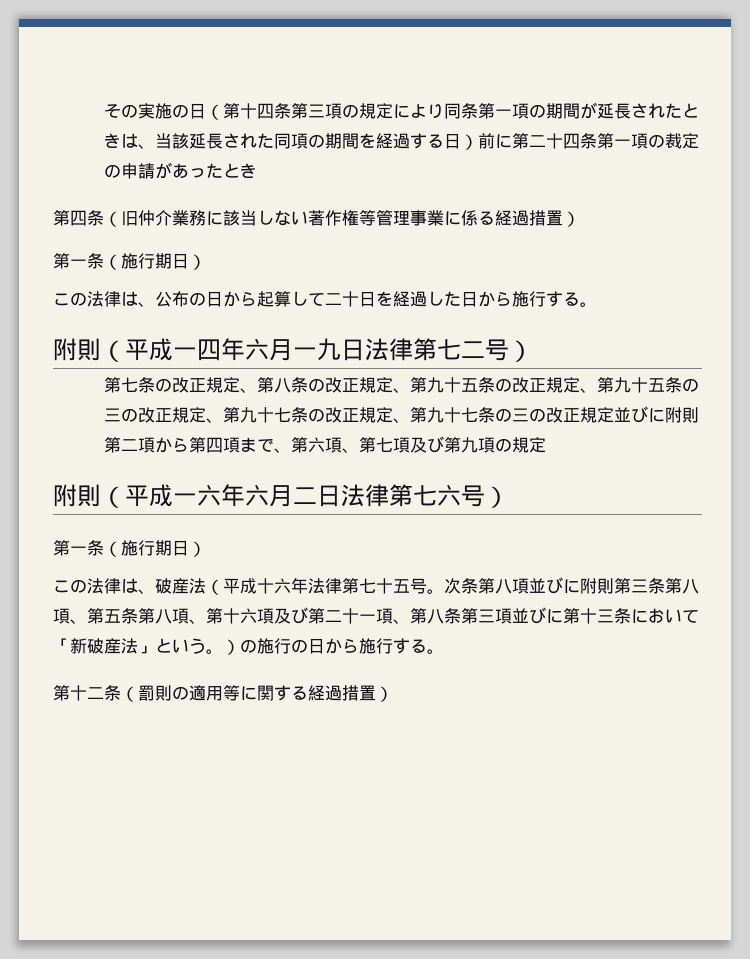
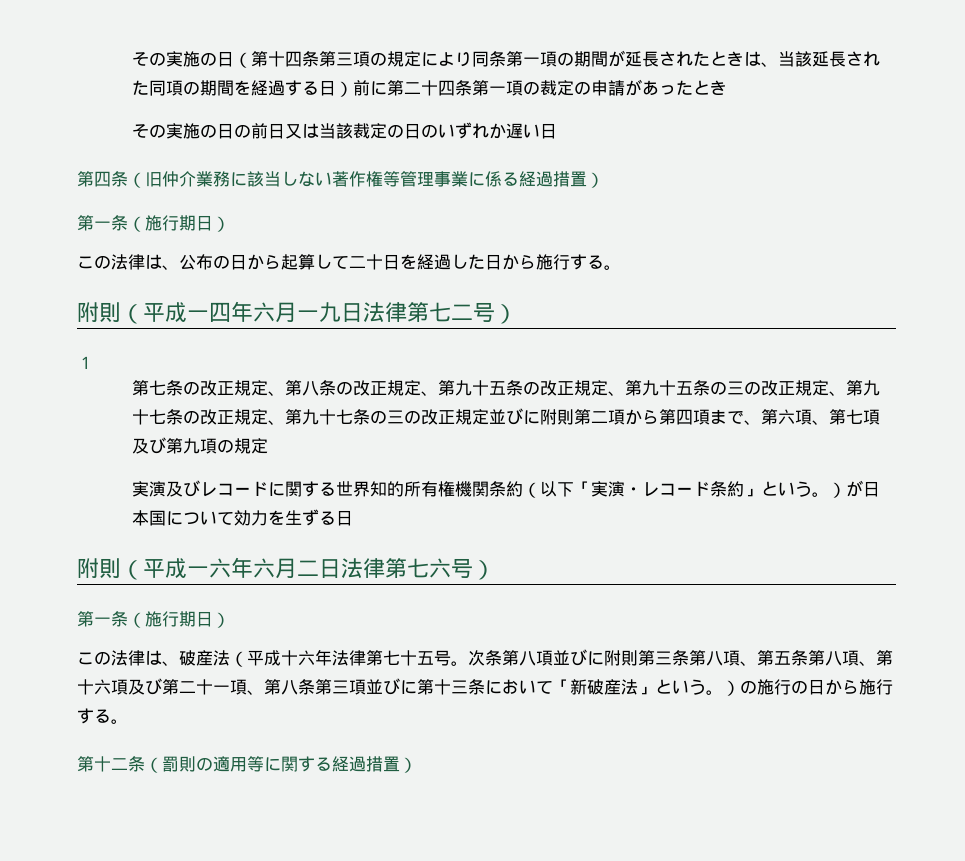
+ その実施の日の前日又は当該裁定の日のいずれか遅い日
+ １
+ 実演及びレコードに関する世界知的所有権機関条約（以下「実演・レコード条約」という。）が日本国について効力を生ずる日

